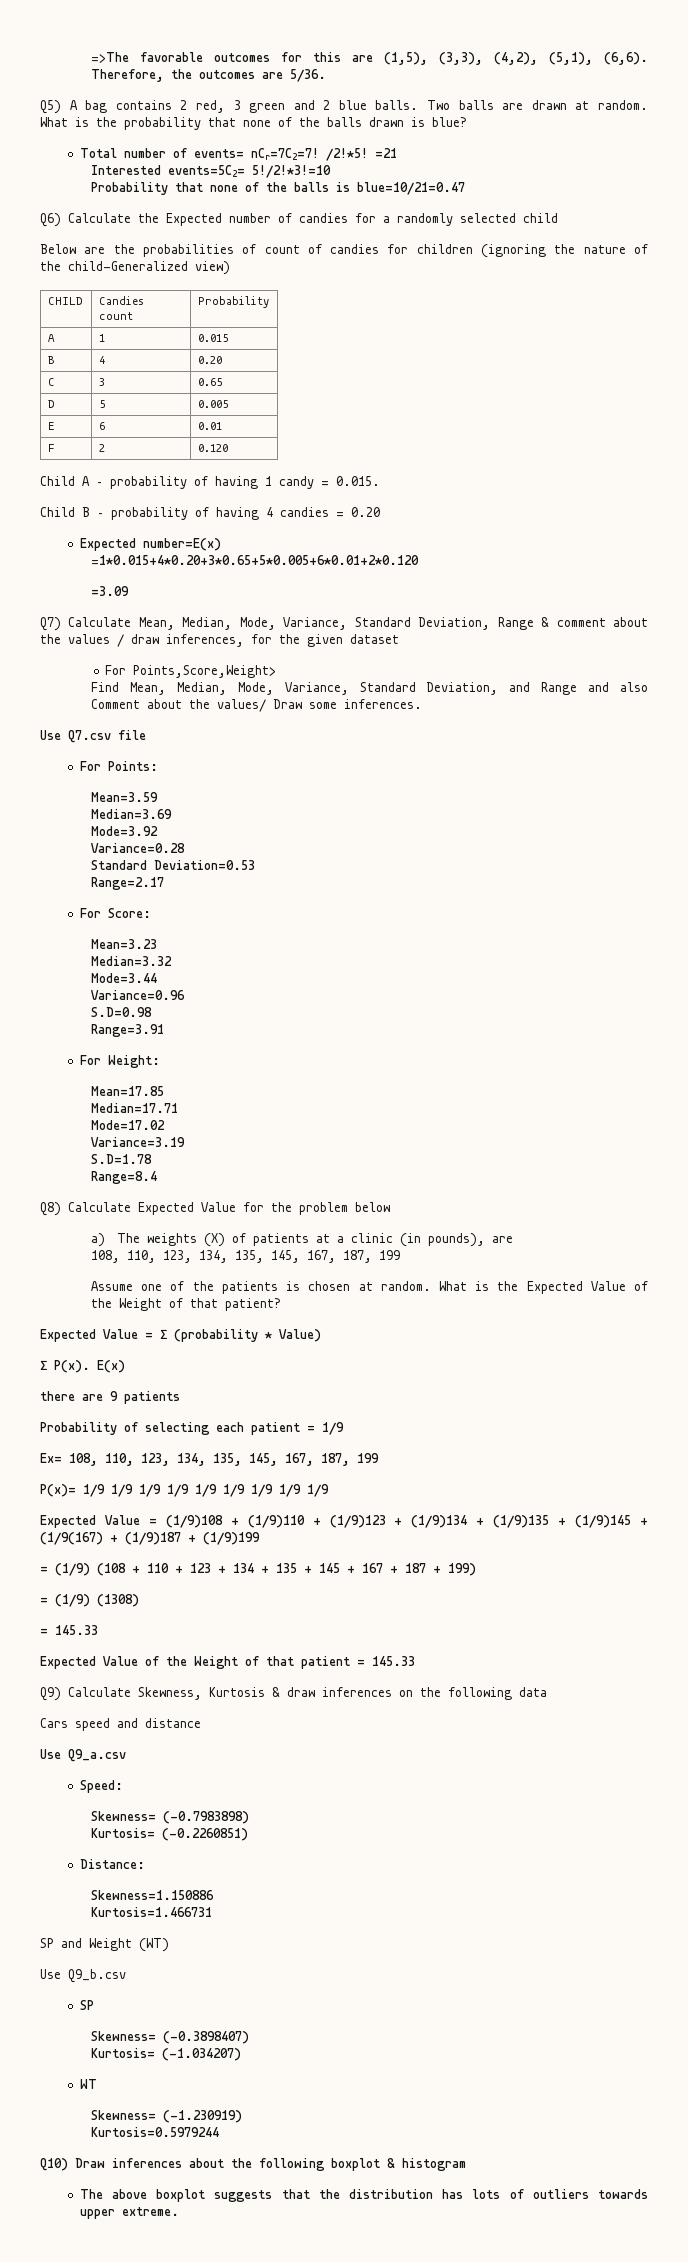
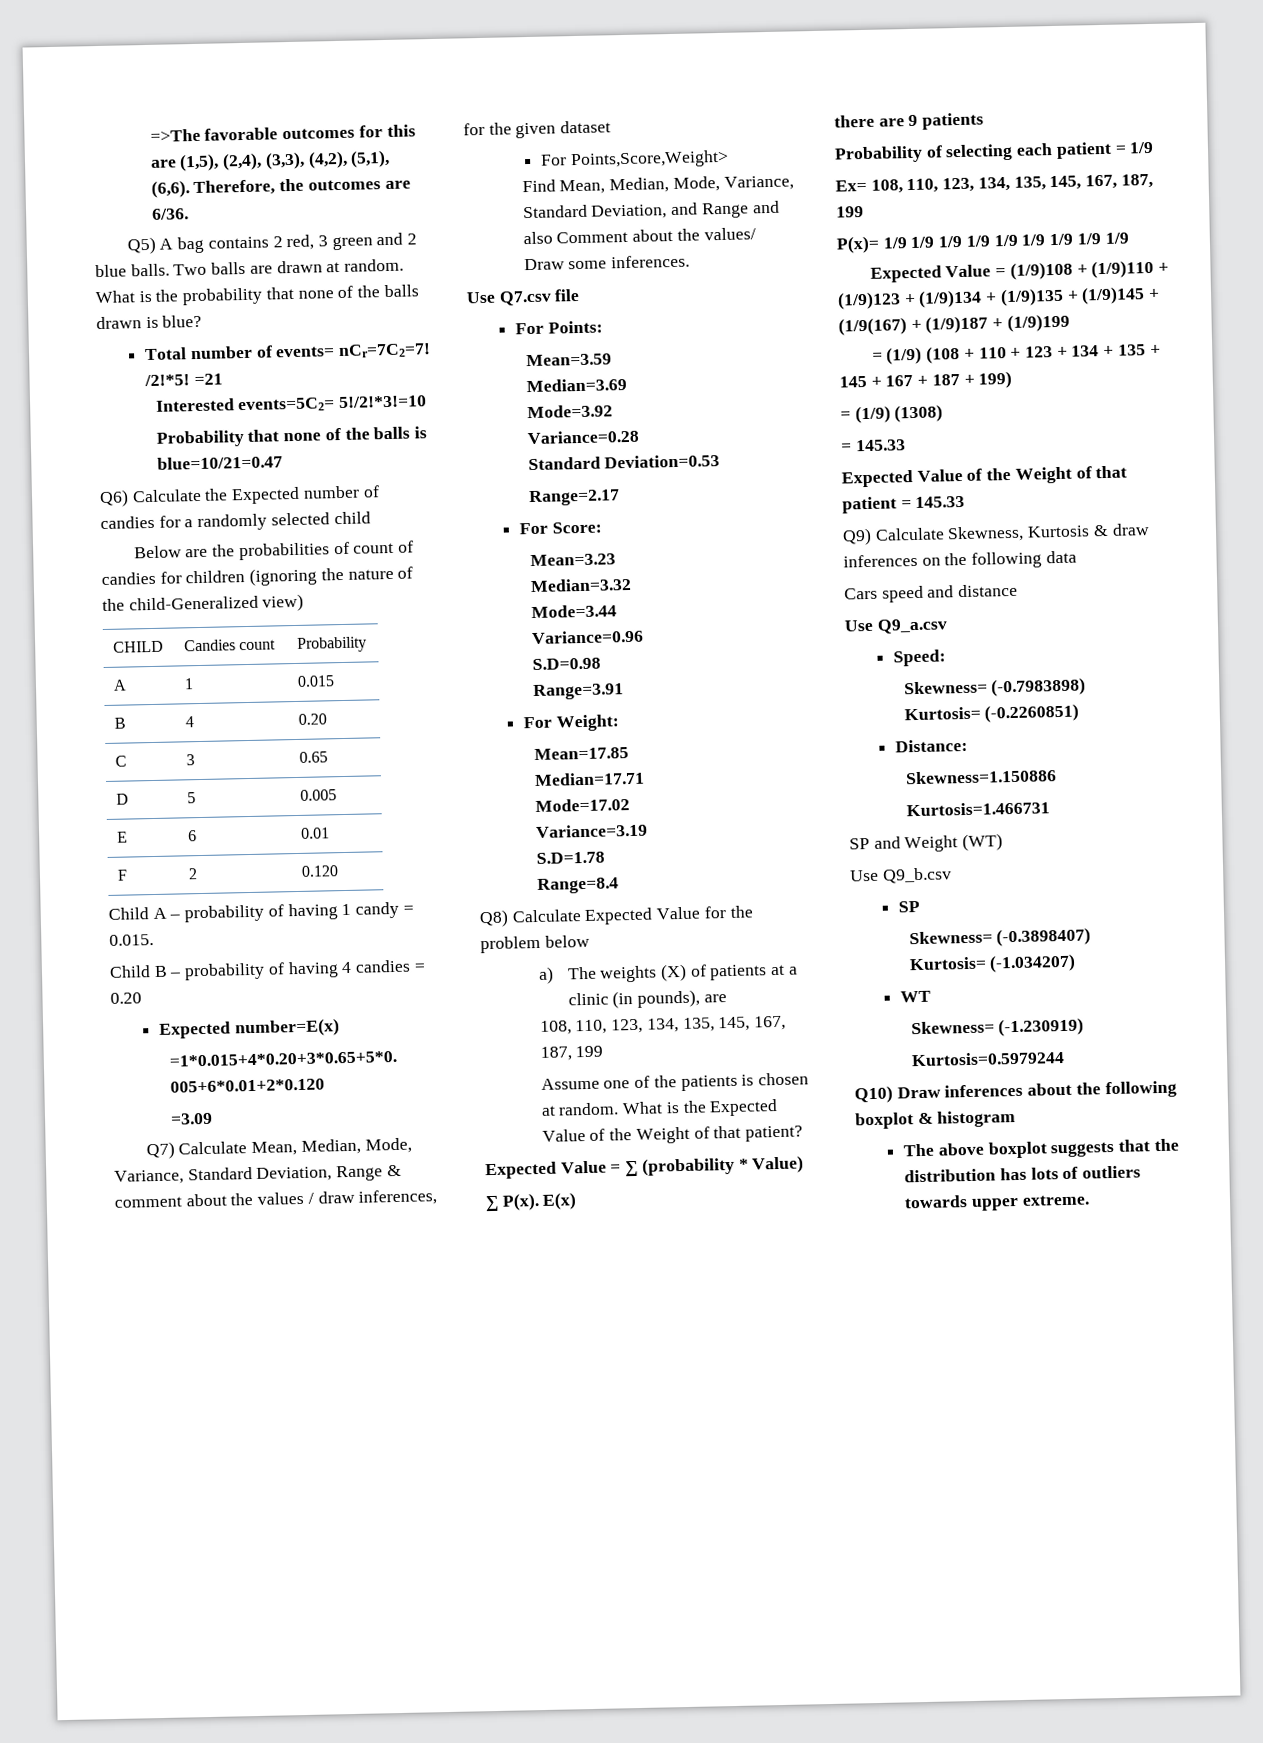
- =>The favorable outcomes for this are (1,5), (3,3), (4,2), (5,1), (6,6).
+ =>The favorable outcomes for this are (1,5), (2,4), (3,3), (4,2), (5,1), (6,6).
- Therefore, the outcomes are 5/36.
+ Therefore, the outcomes are 6/36.

